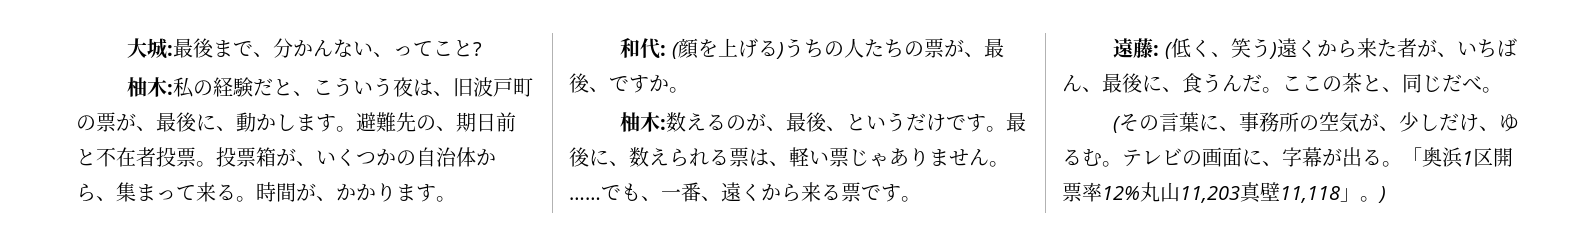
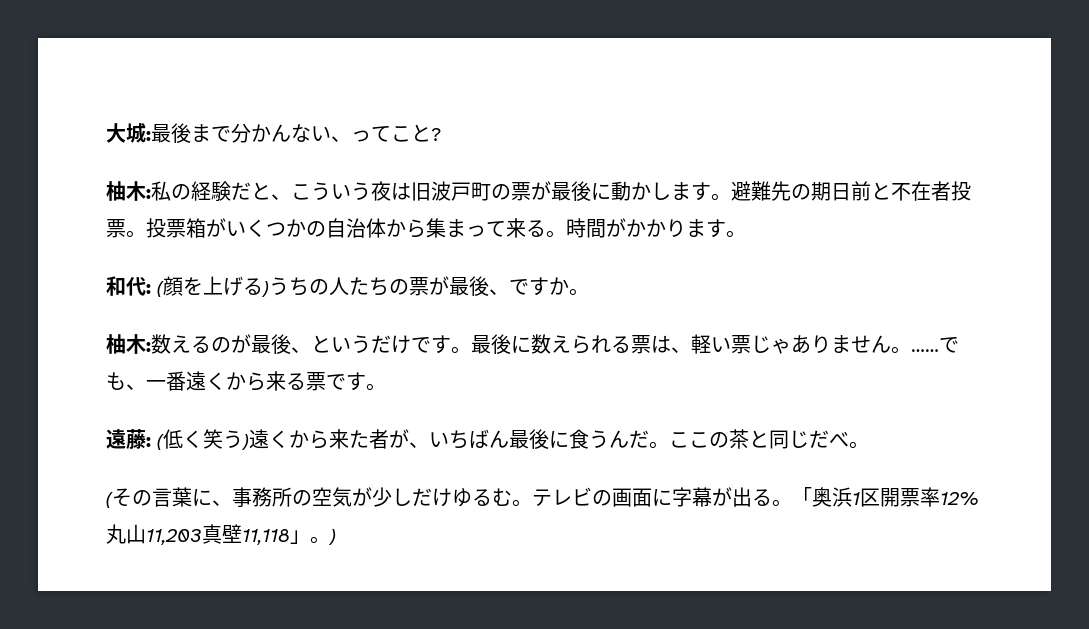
- 大城:最後まで、分かんない、ってこと?
+ 大城:最後まで分かんない、ってこと?
- 柚木:私の経験だと、こういう夜は、旧波戸町の票が、最後に、動かします。
+ 柚木:私の経験だと、こういう夜は旧波戸町の票が最後に動かします。
- 避難先の、期日前と不在者投票。
+ 避難先の期日前と不在者投票。
- 投票箱が、いくつかの自治体から、集まって来る。
+ 投票箱がいくつかの自治体から集まって来る。
- 時間が、かかります。
+ 時間がかかります。
- 和代: (顔を上げる)うちの人たちの票が、最後、ですか。
+ 和代: (顔を上げる)うちの人たちの票が最後、ですか。
- 柚木:数えるのが、最後、というだけです。
+ 柚木:数えるのが最後、というだけです。
- 最後に、数えられる票は、軽い票じゃありません。
+ 最後に数えられる票は、軽い票じゃありません。
- でも、一番、遠くから来る票です。
+ でも、一番遠くから来る票です。
- 遠藤: (低く、笑う)遠くから来た者が、いちばん、最後に、食うんだ。
+ 遠藤: (低く笑う)遠くから来た者が、いちばん最後に食うんだ。
- ここの茶と、同じだべ。
+ ここの茶と同じだべ。
- (その言葉に、事務所の空気が、少しだけ、ゆるむ。
+ (その言葉に、事務所の空気が少しだけゆるむ。
- テレビの画面に、字幕が出る。
+ テレビの画面に字幕が出る。

